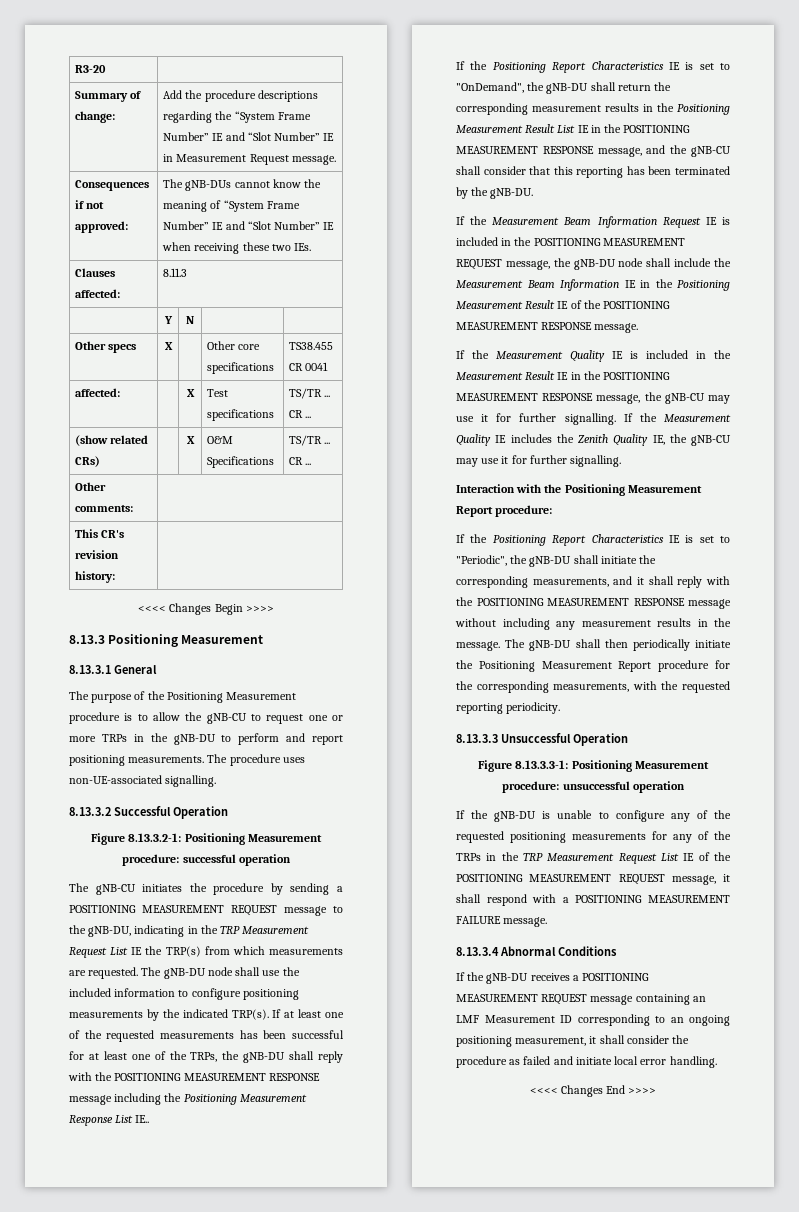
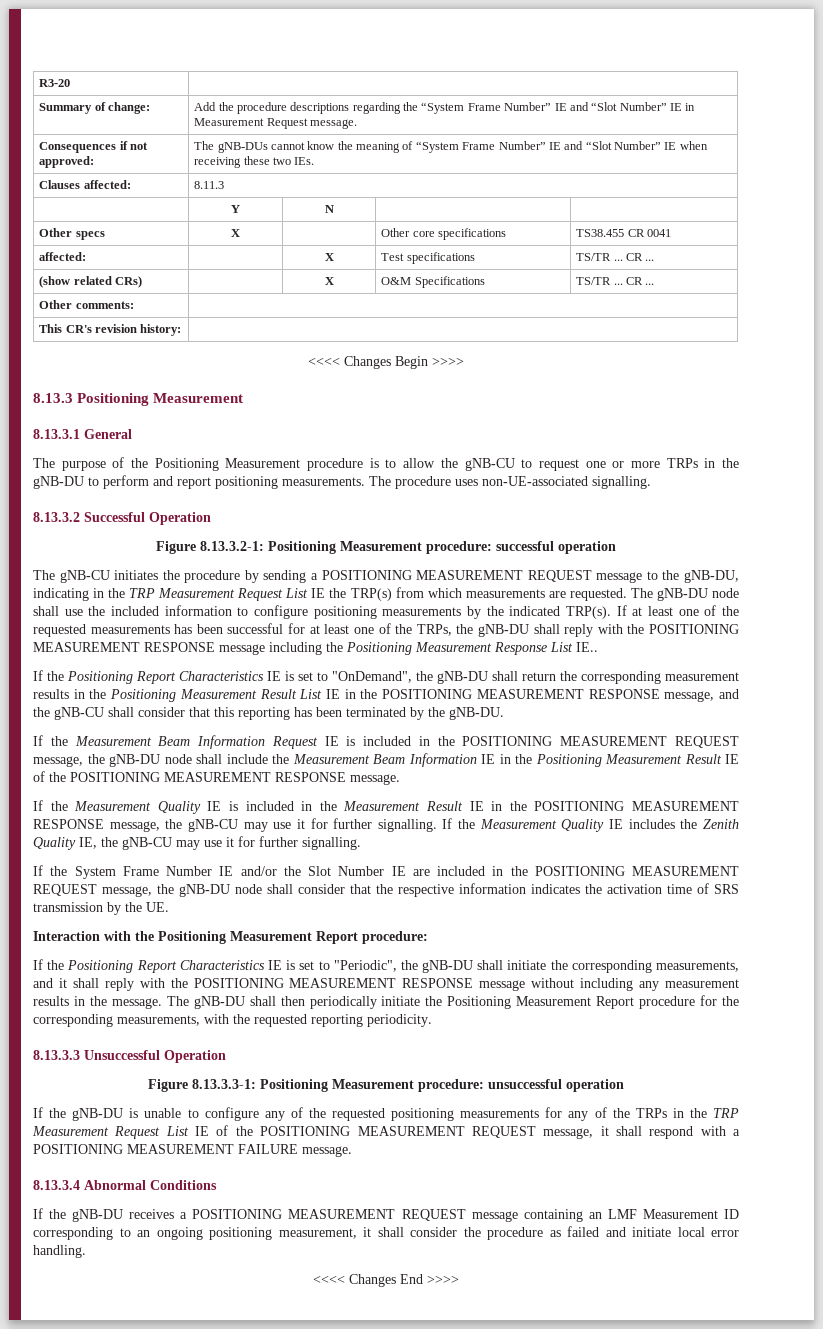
+ If the System Frame Number IE and/or the Slot Number IE are included in the POSITIONING MEASUREMENT REQUEST message, the gNB-DU node shall consider that the respective information indicates the activation time of SRS transmission by the UE.

